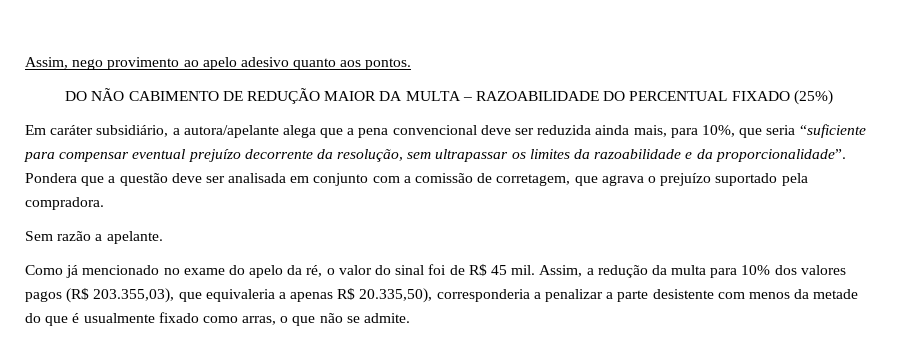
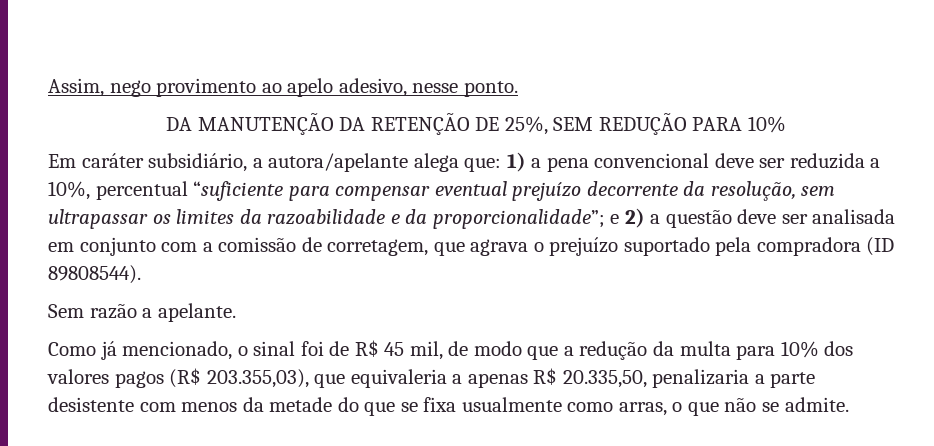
- Assim, nego provimento ao apelo adesivo quanto aos pontos.
- DO NÃO CABIMENTO DE REDUÇÃO MAIOR DA MULTA – RAZOABILIDADE DO PERCENTUAL FIXADO (25%)
+ Assim, nego provimento ao apelo adesivo, nesse ponto.
+ DA MANUTENÇÃO DA RETENÇÃO DE 25%, SEM REDUÇÃO PARA 10%
- Em caráter subsidiário, a autora/apelante alega que a pena convencional deve ser reduzida ainda mais, para 10%, que seria “suficiente para compensar eventual prejuízo decorrente da resolução, sem ultrapassar os limites da razoabilidade e da proporcionalidade”. Pondera que a questão deve ser analisada em conjunto com a comissão de corretagem, que agrava o prejuízo suportado pela compradora.
+ Em caráter subsidiário, a autora/apelante alega que: 1) a pena convencional deve ser reduzida a 10%, percentual “suficiente para compensar eventual prejuízo decorrente da resolução, sem ultrapassar os limites da razoabilidade e da proporcionalidade”; e 2) a questão deve ser analisada em conjunto com a comissão de corretagem, que agrava o prejuízo suportado pela compradora (ID 89808544).
- Como já mencionado no exame do apelo da ré, o valor do sinal foi de R$ 45 mil. Assim, a redução da multa para 10% dos valores pagos (R$ 203.355,03), que equivaleria a apenas R$ 20.335,50), corresponderia a penalizar a parte desistente com menos da metade do que é usualmente fixado como arras, o que não se admite.
+ Como já mencionado, o sinal foi de R$ 45 mil, de modo que a redução da multa para 10% dos valores pagos (R$ 203.355,03), que equivaleria a apenas R$ 20.335,50, penalizaria a parte desistente com menos da metade do que se fixa usualmente como arras, o que não se admite.

